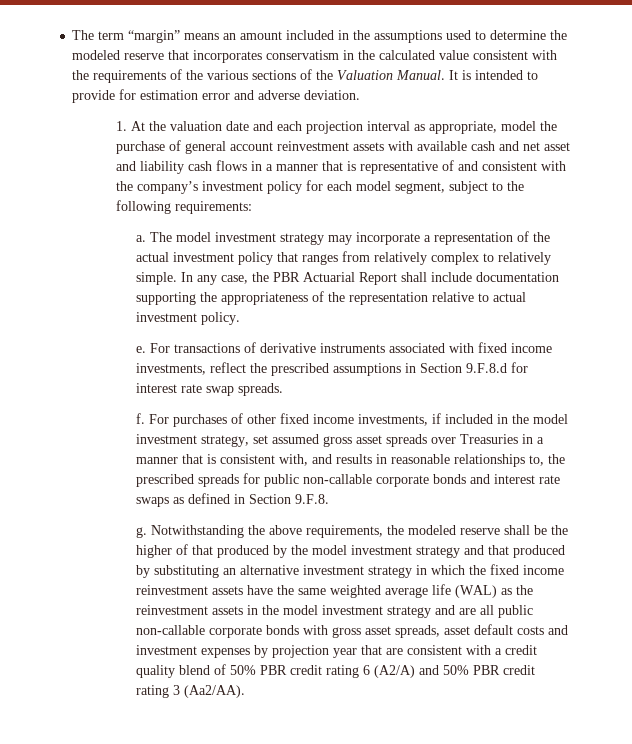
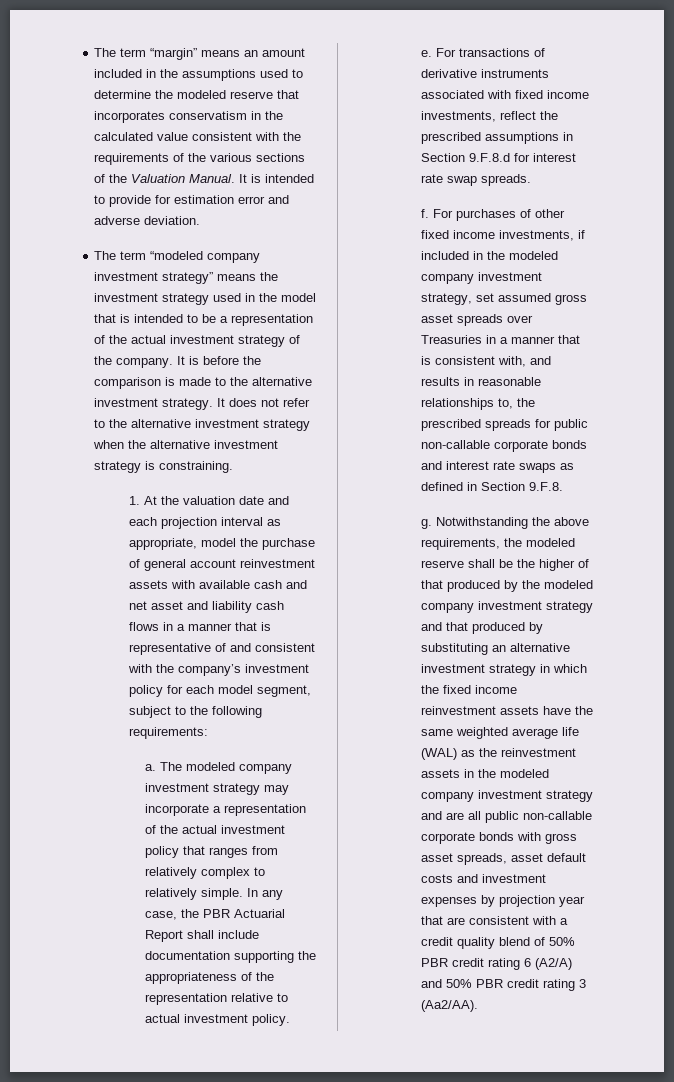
+ The term “modeled company investment strategy” means the investment strategy used in the model that is intended to be a representation of the actual investment strategy of the company. It is before the comparison is made to the alternative investment strategy. It does not refer to the alternative investment strategy when the alternative investment strategy is constraining.
- The model investment strategy may incorporate a representation of the actual investment policy that ranges from relatively complex to relatively simple.
+ The modeled company investment strategy may incorporate a representation of the actual investment policy that ranges from relatively complex to relatively simple.
- For purchases of other fixed income investments, if included in the model investment strategy, set assumed gross asset spreads over Treasuries in a manner that is consistent with, and results in reasonable relationships to, the prescribed spreads for public non-callable corporate bonds and interest rate swaps as defined in Section 9.F.8.
+ For purchases of other fixed income investments, if included in the modeled company investment strategy, set assumed gross asset spreads over Treasuries in a manner that is consistent with, and results in reasonable relationships to, the prescribed spreads for public non-callable corporate bonds and interest rate swaps as defined in Section 9.F.8.
- Notwithstanding the above requirements, the modeled reserve shall be the higher of that produced by the model investment strategy and that produced by substituting an alternative investment strategy in which the fixed income reinvestment assets have the same weighted average life (WAL) as the reinvestment assets in the model investment strategy and are all public non-callable corporate bonds with gross asset spreads, asset default costs and investment expenses by projection year that are consistent with a credit quality blend of 50% PBR credit rating 6 (A2/A) and 50% PBR credit rating 3 (Aa2/AA).
+ Notwithstanding the above requirements, the modeled reserve shall be the higher of that produced by the modeled company investment strategy and that produced by substituting an alternative investment strategy in which the fixed income reinvestment assets have the same weighted average life (WAL) as the reinvestment assets in the modeled company investment strategy and are all public non-callable corporate bonds with gross asset spreads, asset default costs and investment expenses by projection year that are consistent with a credit quality blend of 50% PBR credit rating 6 (A2/A) and 50% PBR credit rating 3 (Aa2/AA).

